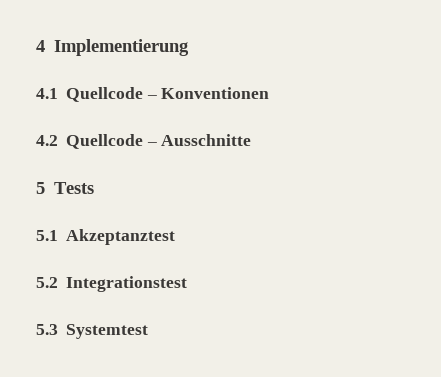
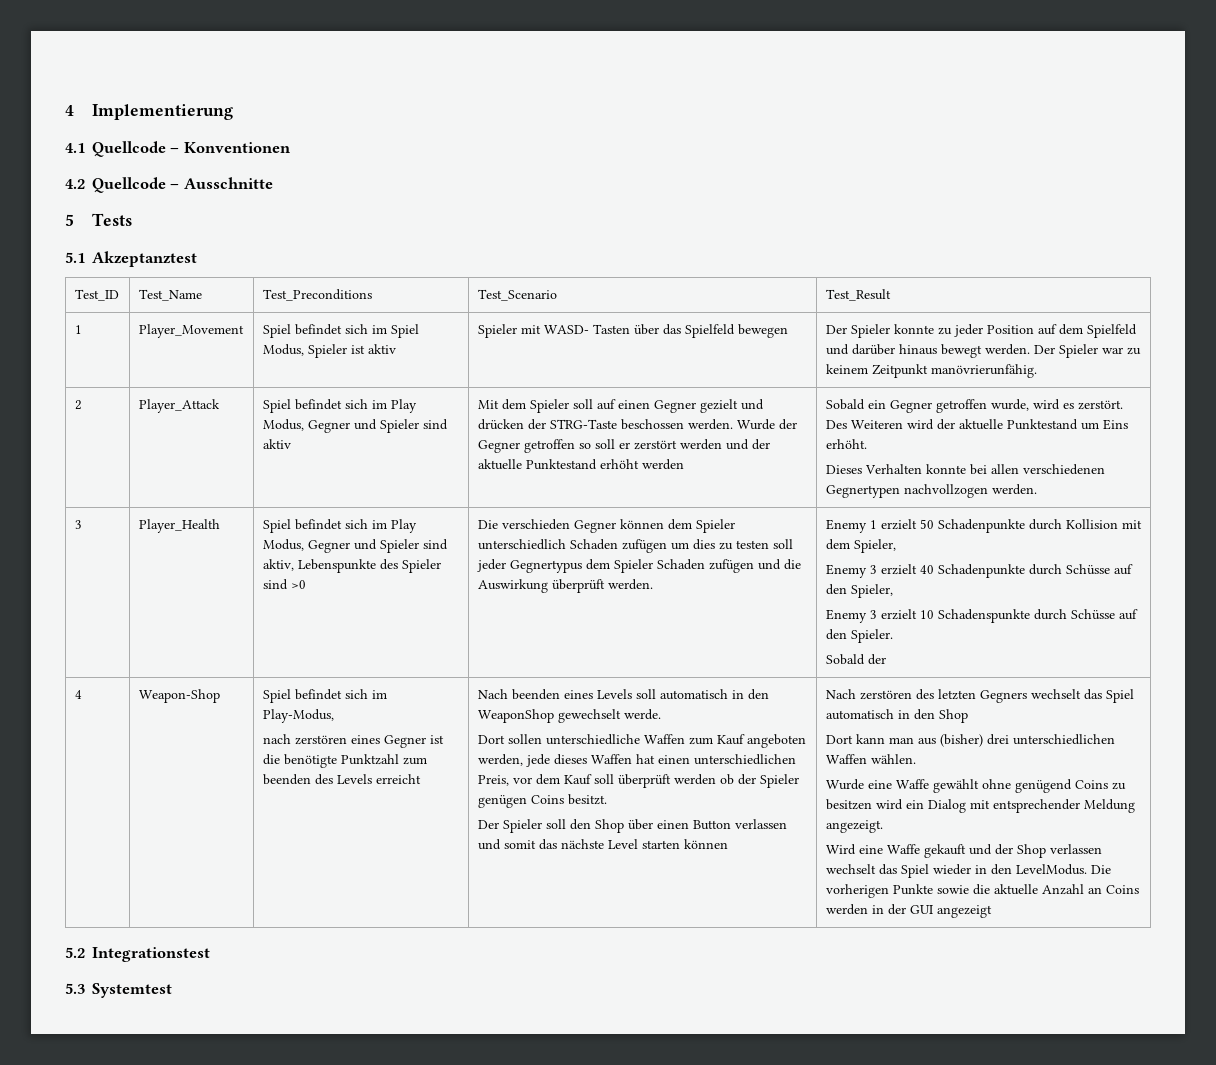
+ Test_ID | Test_Name | Test_Preconditions | Test_Scenario | Test_Result
+ 1 | Player_Movement | Spiel befindet sich im Spiel Modus, Spieler ist aktiv | Spieler mit WASD- Tasten über das Spielfeld bewegen | Der Spieler konnte zu jeder Position auf dem Spielfeld und darüber hinaus bewegt werden. Der Spieler war zu keinem Zeitpunkt manövrierunfähig.
+ 2 | Player_Attack | Spiel befindet sich im Play Modus, Gegner und Spieler sind aktiv | Mit dem Spieler soll auf einen Gegner gezielt und drücken der STRG-Taste beschossen werden. Wurde der Gegner getroffen so soll er zerstört werden und der aktuelle Punktestand erhöht werden | Sobald ein Gegner getroffen wurde, wird es zerstört. Des Weiteren wird der aktuelle Punktestand um Eins erhöht.
+ Dieses Verhalten konnte bei allen verschiedenen Gegnertypen nachvollzogen werden.
+ 3 | Player_Health | Spiel befindet sich im Play Modus, Gegner und Spieler sind aktiv, Lebenspunkte des Spieler sind >0 | Die verschieden Gegner können dem Spieler unterschiedlich Schaden zufügen um dies zu testen soll jeder Gegnertypus dem Spieler Schaden zufügen und die Auswirkung überprüft werden. | Enemy 1 erzielt 50 Schadenpunkte durch Kollision mit dem Spieler,
+ Enemy 3 erzielt 40 Schadenpunkte durch Schüsse auf den Spieler,
+ Enemy 3 erzielt 10 Schadenspunkte durch Schüsse auf den Spieler.
+ Sobald der
+ 4 | Weapon-Shop | Spiel befindet sich im Play-Modus,
+ nach zerstören eines Gegner ist die benötigte Punktzahl zum beenden des Levels erreicht | Nach beenden eines Levels soll automatisch in den WeaponShop gewechselt werde.
+ Dort sollen unterschiedliche Waffen zum Kauf angeboten werden, jede dieses Waffen hat einen unterschiedlichen Preis, vor dem Kauf soll überprüft werden ob der Spieler genügen Coins besitzt.
+ Der Spieler soll den Shop über einen Button verlassen und somit das nächste Level starten können | Nach zerstören des letzten Gegners wechselt das Spiel automatisch in den Shop
+ Dort kann man aus (bisher) drei unterschiedlichen Waffen wählen.
+ Wurde eine Waffe gewählt ohne genügend Coins zu besitzen wird ein Dialog mit entsprechender Meldung angezeigt.
+ Wird eine Waffe gekauft und der Shop verlassen wechselt das Spiel wieder in den LevelModus. Die vorherigen Punkte sowie die aktuelle Anzahl an Coins werden in der GUI angezeigt

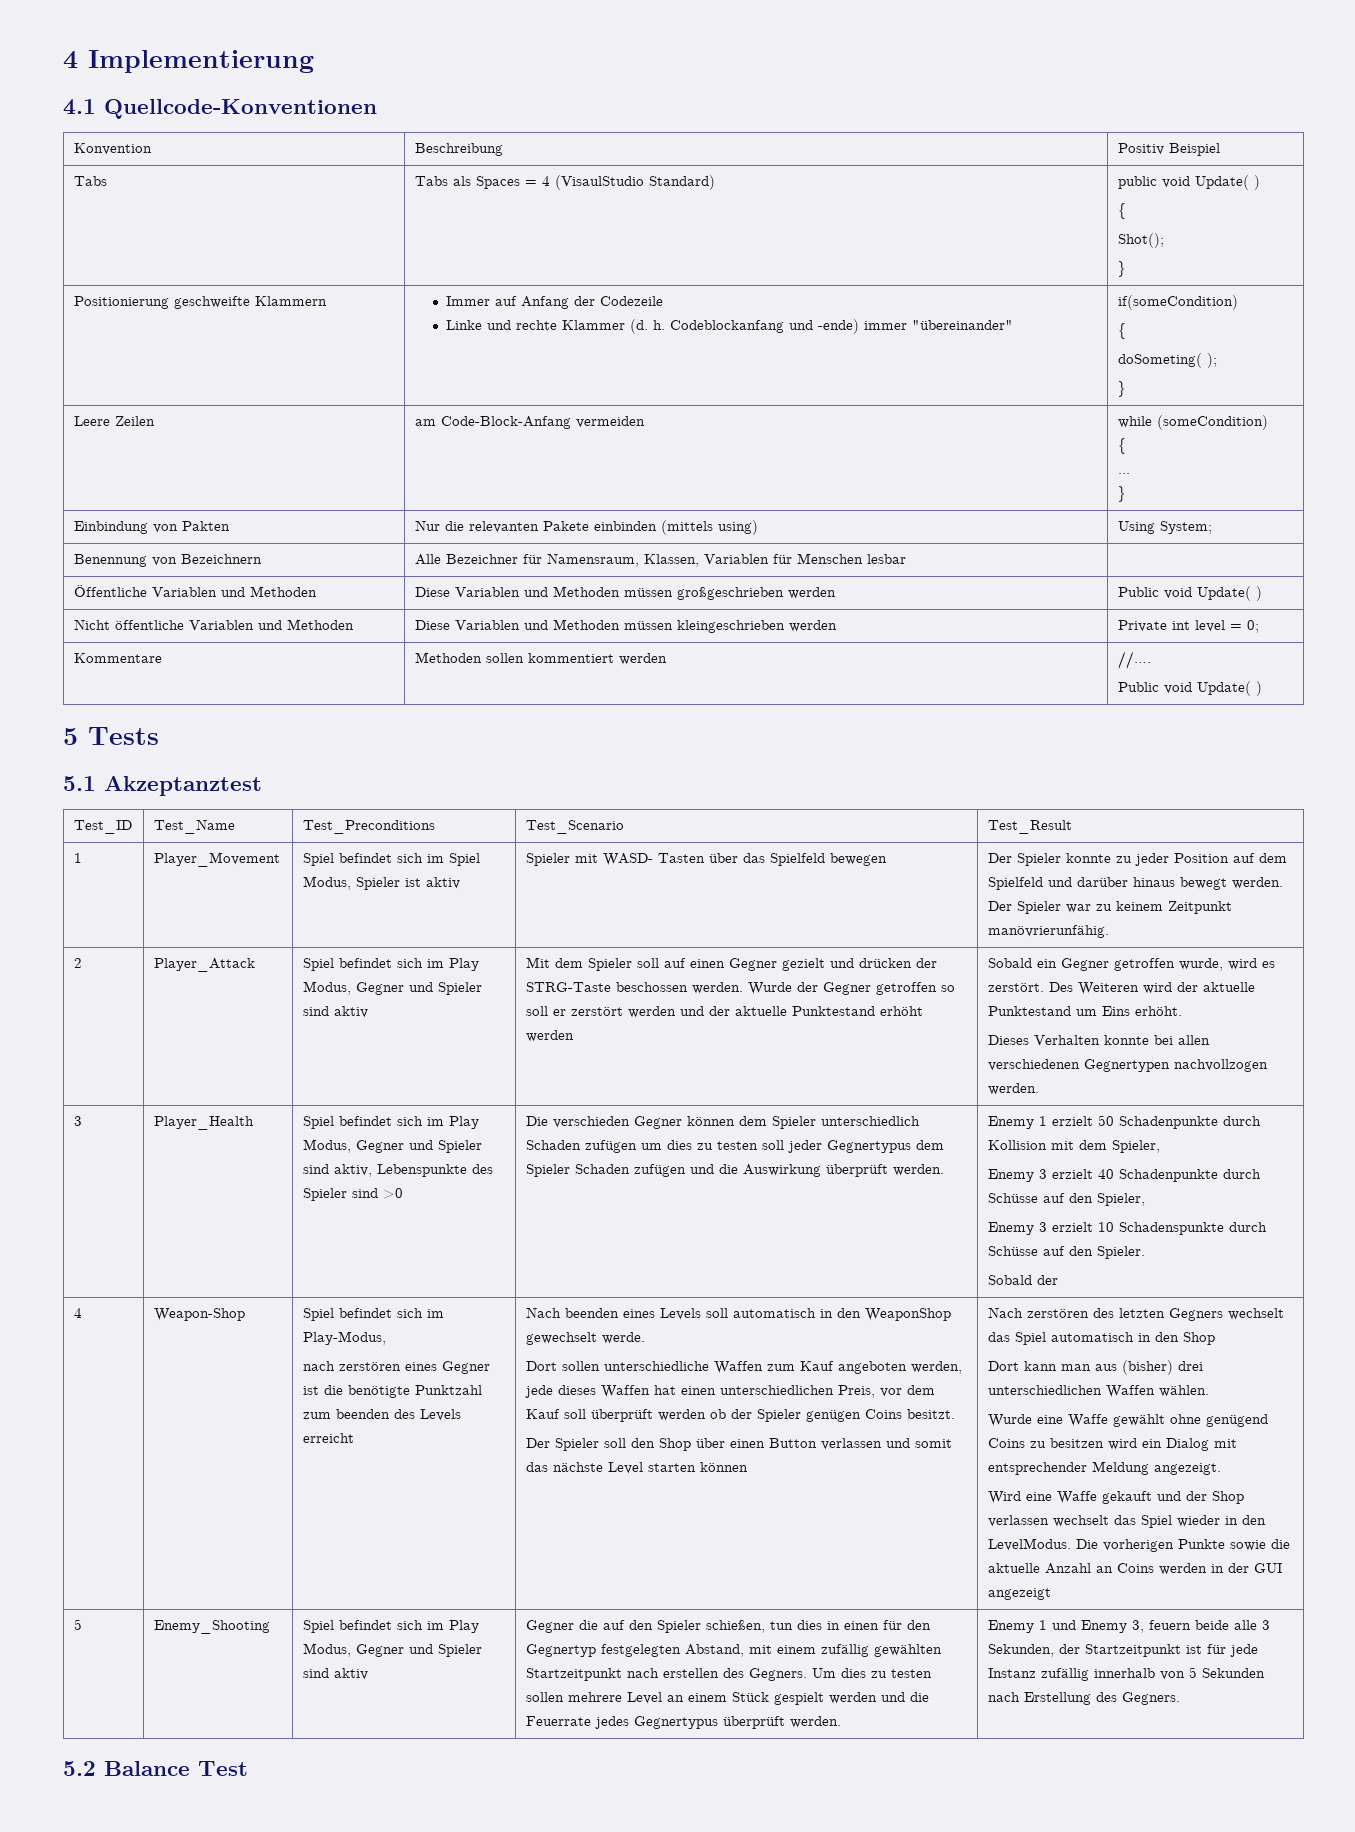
- 4.1 Quellcode – Konventionen
- 4.2 Quellcode – Ausschnitte
+ 4.1 Quellcode-Konventionen
+ Konvention | Beschreibung | Positiv Beispiel
+ Tabs | Tabs als Spaces = 4 (VisaulStudio Standard) | public void Update( )
+ {
+ Shot();
+ }
+ Positionierung geschweifte Klammern | Immer auf Anfang der Codezeile
+ Linke und rechte Klammer (d. h. Codeblockanfang und -ende) immer "übereinander" | if(someCondition)
+ {
+ doSometing( );
+ }
+ Leere Zeilen | am Code-Block-Anfang vermeiden | while (someCondition)
+ {
+ ...
+ }
+ Einbindung von Pakten | Nur die relevanten Pakete einbinden (mittels using) | Using System;
+ Benennung von Bezeichnern | Alle Bezeichner für Namensraum, Klassen, Variablen für Menschen lesbar |
+ Öffentliche Variablen und Methoden | Diese Variablen und Methoden müssen großgeschrieben werden | Public void Update( )
+ Nicht öffentliche Variablen und Methoden | Diese Variablen und Methoden müssen kleingeschrieben werden | Private int level = 0;
+ Kommentare | Methoden sollen kommentiert werden | //….
+ Public void Update( )
- 5.2 Integrationstest
- 5.3 Systemtest
+ 5 | Enemy_Shooting | Spiel befindet sich im Play Modus, Gegner und Spieler sind aktiv | Gegner die auf den Spieler schießen, tun dies in einen für den Gegnertyp festgelegten Abstand, mit einem zufällig gewählten Startzeitpunkt nach erstellen des Gegners. Um dies zu testen sollen mehrere Level an einem Stück gespielt werden und die Feuerrate jedes Gegnertypus überprüft werden. | Enemy 1 und Enemy 3, feuern beide alle 3 Sekunden, der Startzeitpunkt ist für jede Instanz zufällig innerhalb von 5 Sekunden nach Erstellung des Gegners.
+ 5.2 Balance Test

